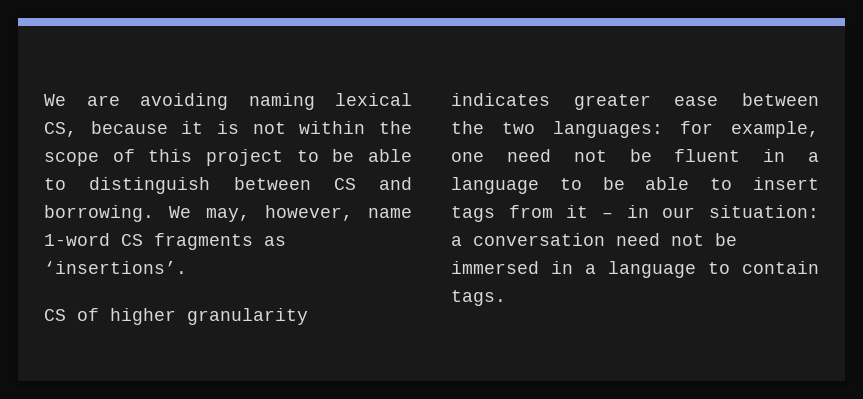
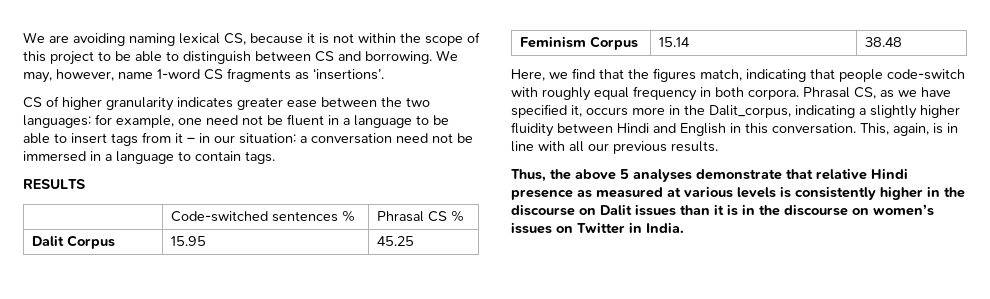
+ RESULTS
+ | Code-switched sentences % | Phrasal CS %
+ Dalit Corpus | 15.95 | 45.25
+ Feminism Corpus | 15.14 | 38.48
+ Here, we find that the figures match, indicating that people code-switch with roughly equal frequency in both corpora. Phrasal CS, as we have specified it, occurs more in the Dalit_corpus, indicating a slightly higher fluidity between Hindi and English in this conversation. This, again, is in line with all our previous results.
+ Thus, the above 5 analyses demonstrate that relative Hindi presence as measured at various levels is consistently higher in the discourse on Dalit issues than it is in the discourse on women’s issues on Twitter in India.

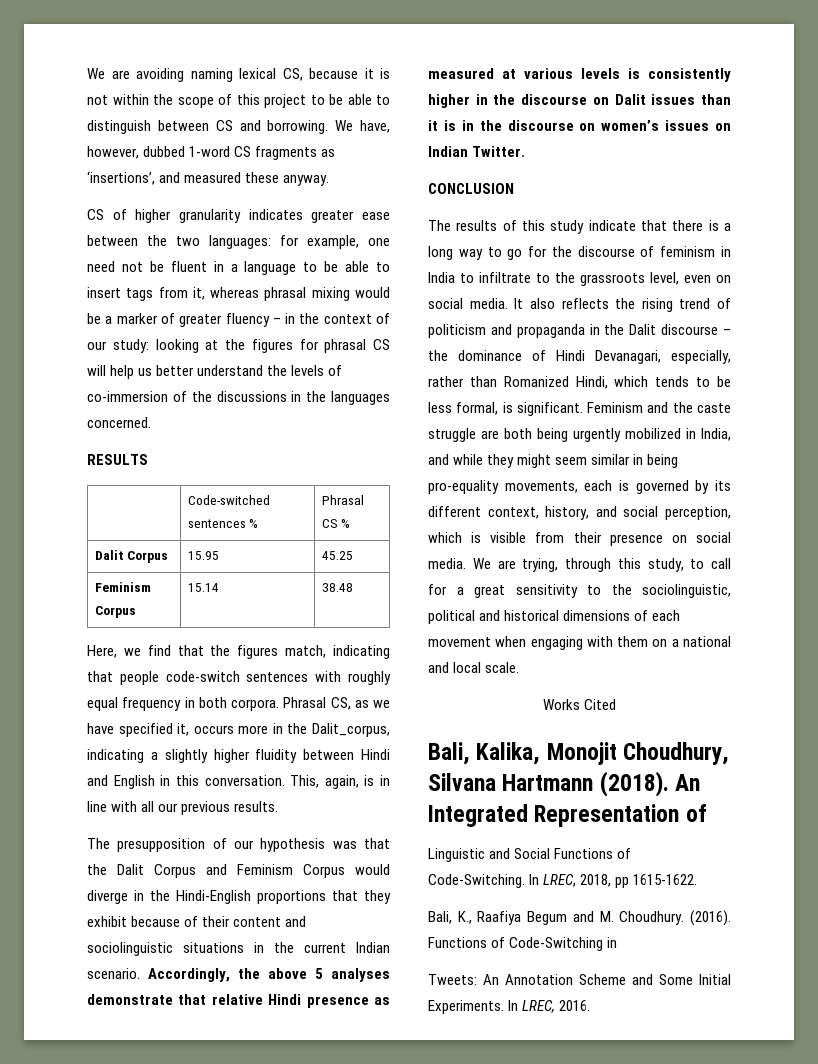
- We may, however, name 1-word CS fragments as ‘insertions’.
+ We have, however, dubbed 1-word CS fragments as ‘insertions’, and measured these anyway.
- CS of higher granularity indicates greater ease between the two languages: for example, one need not be fluent in a language to be able to insert tags from it – in our situation: a conversation need not be immersed in a language to contain tags.
+ CS of higher granularity indicates greater ease between the two languages: for example, one need not be fluent in a language to be able to insert tags from it, whereas phrasal mixing would be a marker of greater fluency – in the context of our study: looking at the figures for phrasal CS will help us better understand the levels of co-immersion of the discussions in the languages concerned.
- Here, we find that the figures match, indicating that people code-switch with roughly equal frequency in both corpora.
+ Here, we find that the figures match, indicating that people code-switch sentences with roughly equal frequency in both corpora.
- Thus, the above 5 analyses demonstrate that relative Hindi presence as measured at various levels is consistently higher in the discourse on Dalit issues than it is in the discourse on women’s issues on Twitter in India.
+ The presupposition of our hypothesis was that the Dalit Corpus and Feminism Corpus would diverge in the Hindi-English proportions that they exhibit because of their content and sociolinguistic situations in the current Indian scenario. Accordingly, the above 5 analyses demonstrate that relative Hindi presence as measured at various levels is consistently higher in the discourse on Dalit issues than it is in the discourse on women’s issues on Indian Twitter.
+ CONCLUSION
+ The results of this study indicate that there is a long way to go for the discourse of feminism in India to infiltrate to the grassroots level, even on social media. It also reflects the rising trend of politicism and propaganda in the Dalit discourse – the dominance of Hindi Devanagari, especially, rather than Romanized Hindi, which tends to be less formal, is significant. Feminism and the caste struggle are both being urgently mobilized in India, and while they might seem similar in being pro-equality movements, each is governed by its different context, history, and social perception, which is visible from their presence on social media. We are trying, through this study, to call for a great sensitivity to the sociolinguistic, political and historical dimensions of each movement when engaging with them on a national and local scale.
+ Works Cited
+ Bali, Kalika, Monojit Choudhury, Silvana Hartmann (2018). An Integrated Representation of
+ Linguistic and Social Functions of Code-Switching. In LREC, 2018, pp 1615-1622.
+ Bali, K., Raafiya Begum and M. Choudhury. (2016). Functions of Code-Switching in
+ Tweets: An Annotation Scheme and Some Initial Experiments. In LREC, 2016.

